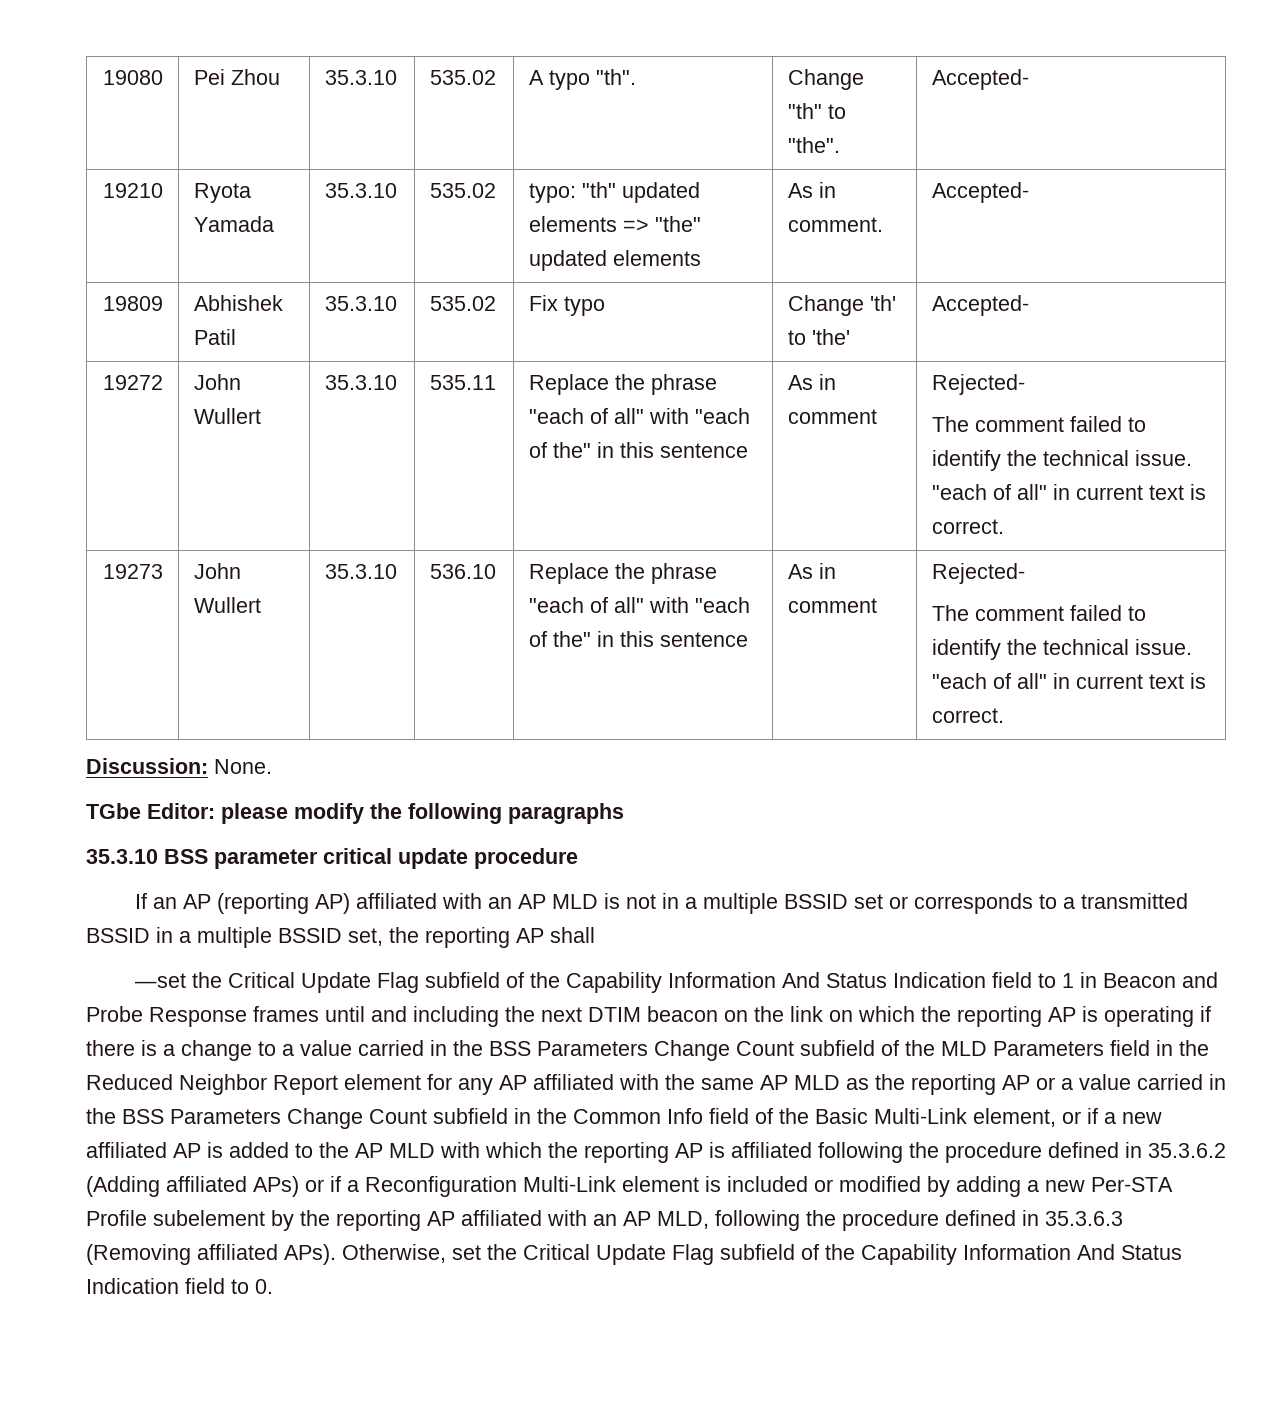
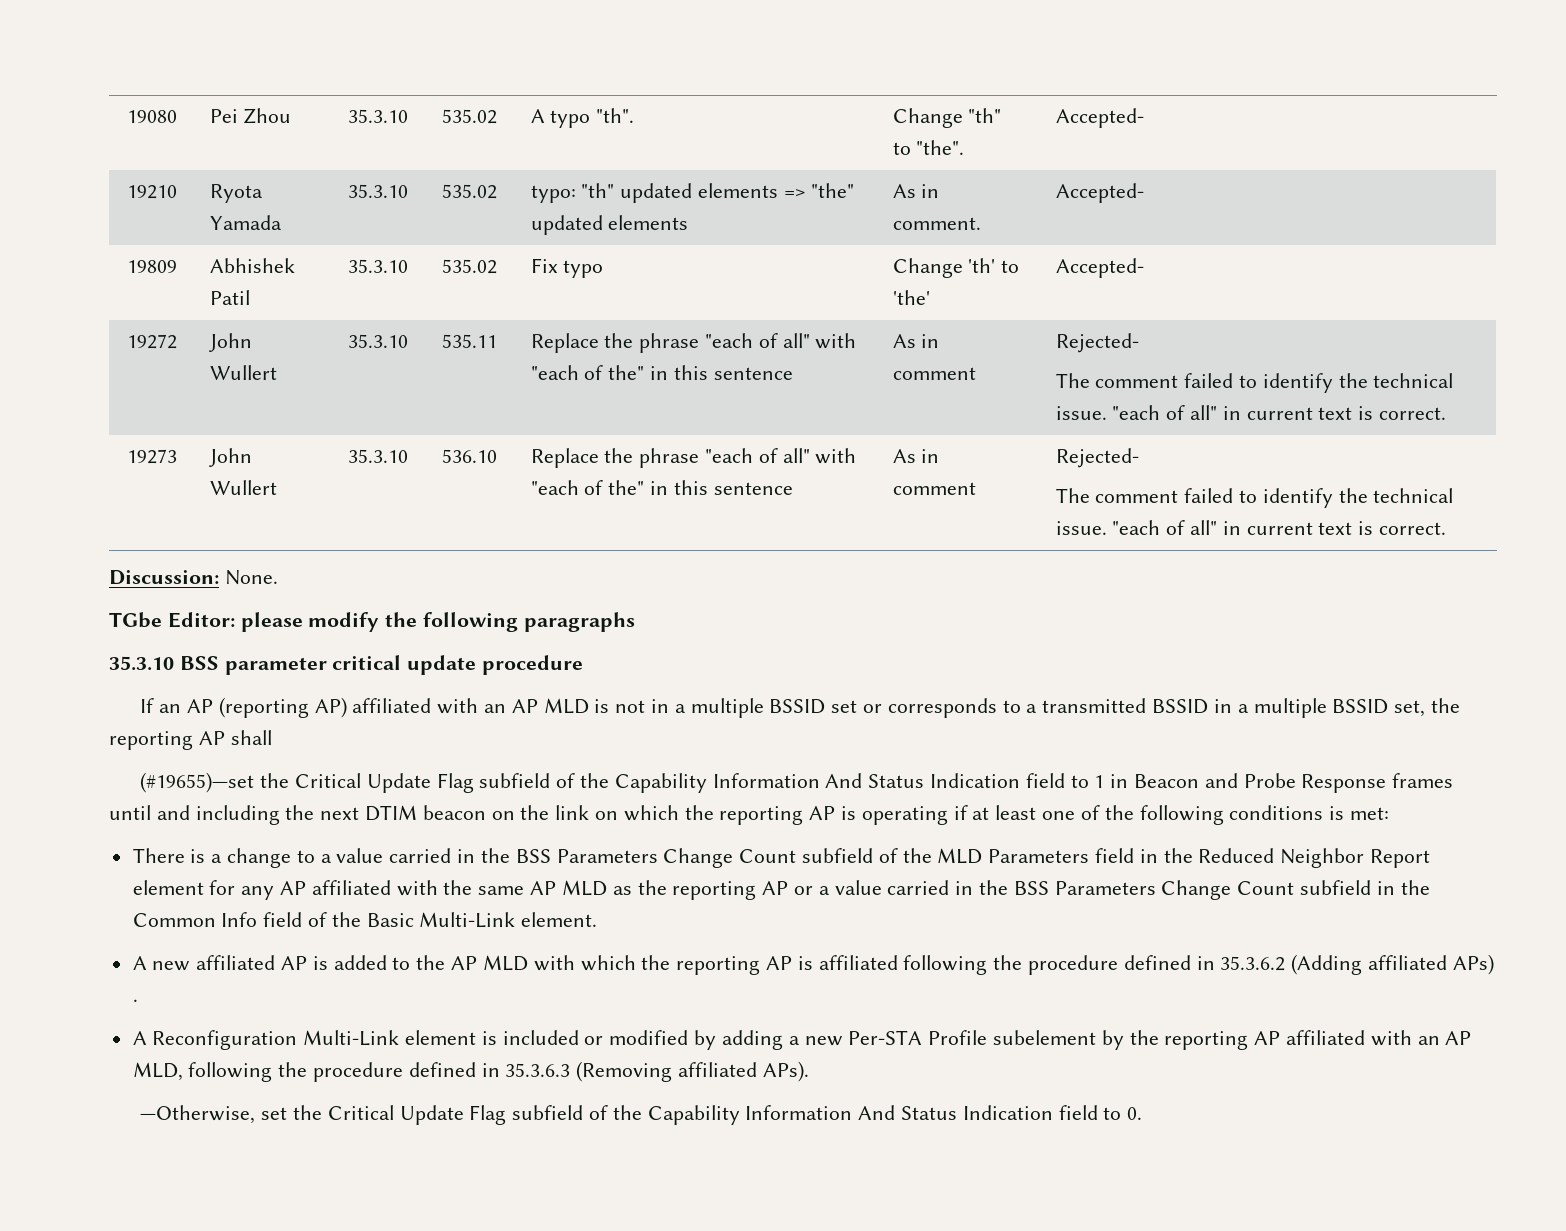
- —set the Critical Update Flag subfield of the Capability Information And Status Indication field to 1 in Beacon and Probe Response frames until and including the next DTIM beacon on the link on which the reporting AP is operating if there is a change to a value carried in the BSS Parameters Change Count subfield of the MLD Parameters field in the Reduced Neighbor Report element for any AP affiliated with the same AP MLD as the reporting AP or a value carried in the BSS Parameters Change Count subfield in the Common Info field of the Basic Multi-Link element, or if a new affiliated AP is added to the AP MLD with which the reporting AP is affiliated following the procedure defined in 35.3.6.2 (Adding affiliated APs) or if a Reconfiguration Multi-Link element is included or modified by adding a new Per-STA Profile subelement by the reporting AP affiliated with an AP MLD, following the procedure defined in 35.3.6.3 (Removing affiliated APs). Otherwise, set the Critical Update Flag subfield of the Capability Information And Status Indication field to 0.
+ (#19655)—set the Critical Update Flag subfield of the Capability Information And Status Indication field to 1 in Beacon and Probe Response frames until and including the next DTIM beacon on the link on which the reporting AP is operating if at least one of the following conditions is met:
+ There is a change to a value carried in the BSS Parameters Change Count subfield of the MLD Parameters field in the Reduced Neighbor Report element for any AP affiliated with the same AP MLD as the reporting AP or a value carried in the BSS Parameters Change Count subfield in the Common Info field of the Basic Multi-Link element.
+ A new affiliated AP is added to the AP MLD with which the reporting AP is affiliated following the procedure defined in 35.3.6.2 (Adding affiliated APs) .
+ A Reconfiguration Multi-Link element is included or modified by adding a new Per-STA Profile subelement by the reporting AP affiliated with an AP MLD, following the procedure defined in 35.3.6.3 (Removing affiliated APs).
+ —Otherwise, set the Critical Update Flag subfield of the Capability Information And Status Indication field to 0.

